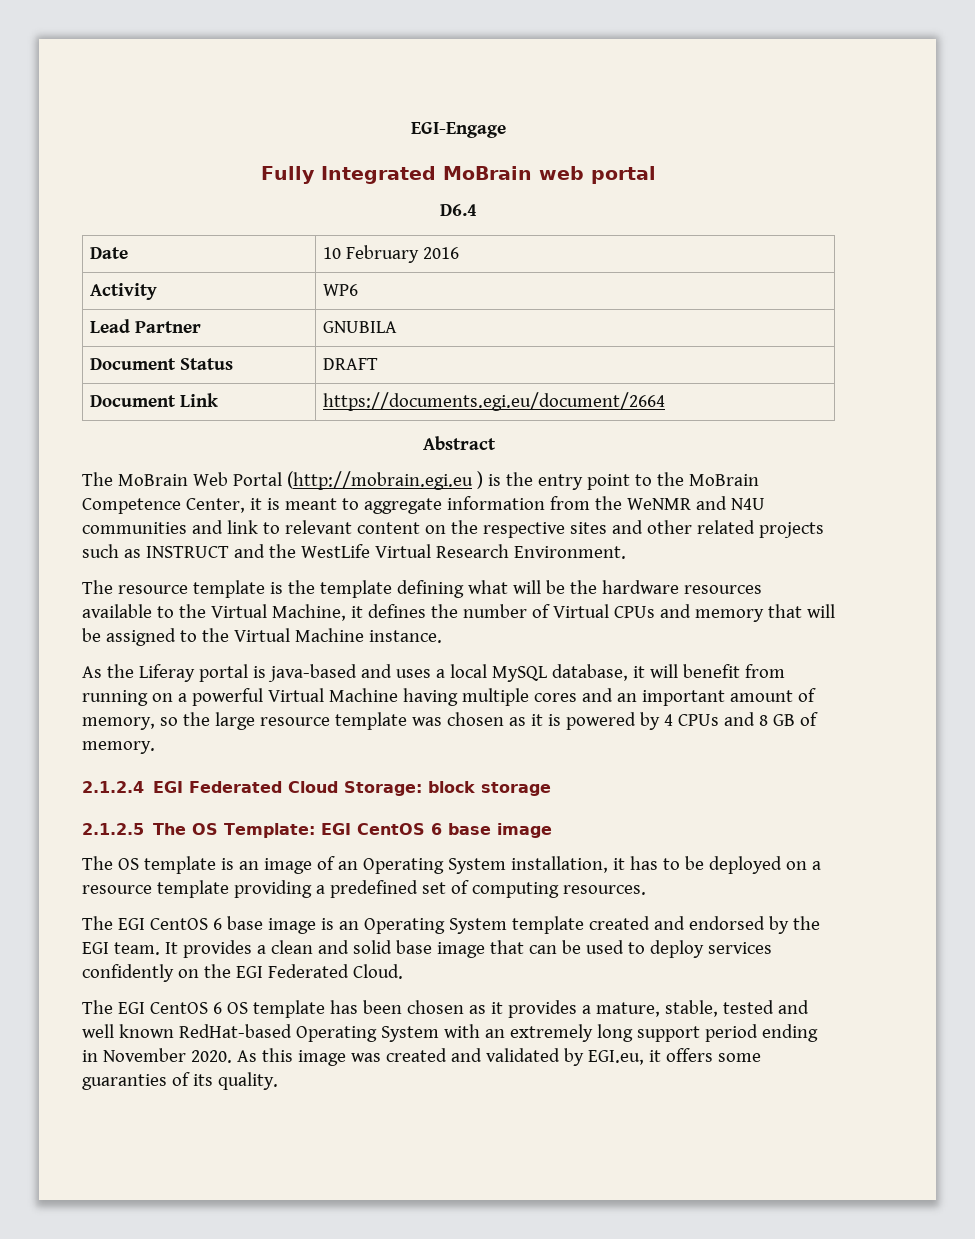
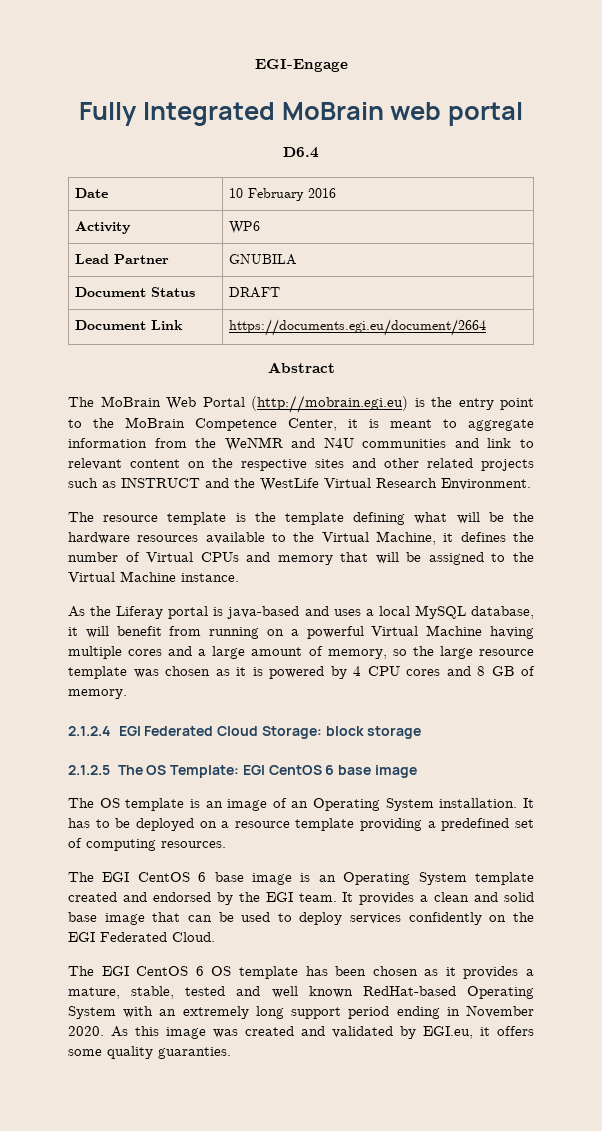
- The MoBrain Web Portal (http://mobrain.egi.eu ) is the entry point to the MoBrain Competence Center, it is meant to aggregate information from the WeNMR and N4U communities and link to relevant content on the respective sites and other related projects such as INSTRUCT and the WestLife Virtual Research Environment.
+ The MoBrain Web Portal (http://mobrain.egi.eu) is the entry point to the MoBrain Competence Center, it is meant to aggregate information from the WeNMR and N4U communities and link to relevant content on the respective sites and other related projects such as INSTRUCT and the WestLife Virtual Research Environment.
- As the Liferay portal is java-based and uses a local MySQL database, it will benefit from running on a powerful Virtual Machine having multiple cores and an important amount of memory, so the large resource template was chosen as it is powered by 4 CPUs and 8 GB of memory.
+ As the Liferay portal is java-based and uses a local MySQL database, it will benefit from running on a powerful Virtual Machine having multiple cores and a large amount of memory, so the large resource template was chosen as it is powered by 4 CPU cores and 8 GB of memory.
- The OS template is an image of an Operating System installation, it has to be deployed on a resource template providing a predefined set of computing resources.
+ The OS template is an image of an Operating System installation. It has to be deployed on a resource template providing a predefined set of computing resources.
- As this image was created and validated by EGI.eu, it offers some guaranties of its quality.
+ As this image was created and validated by EGI.eu, it offers some quality guaranties.

